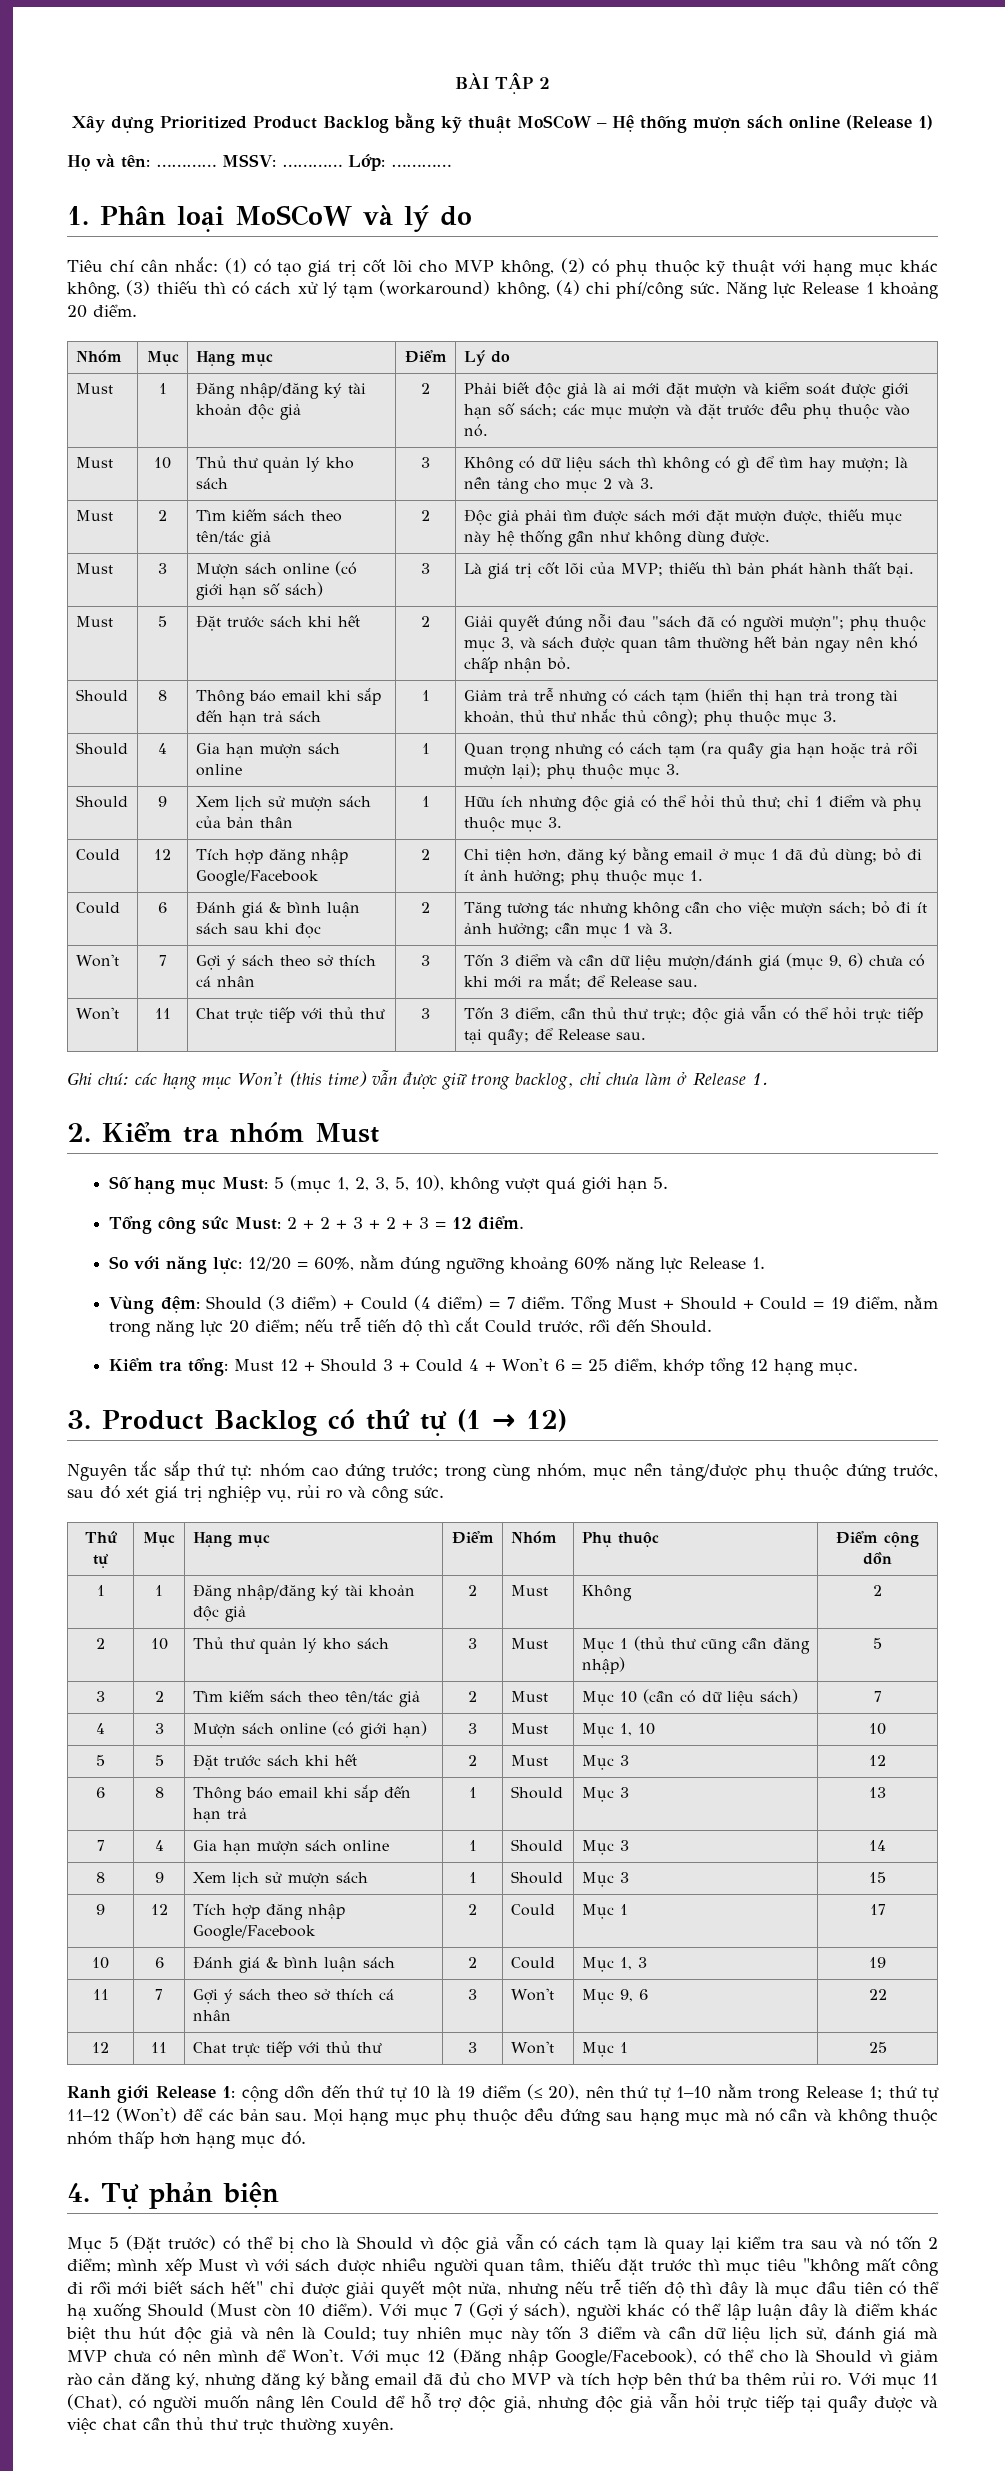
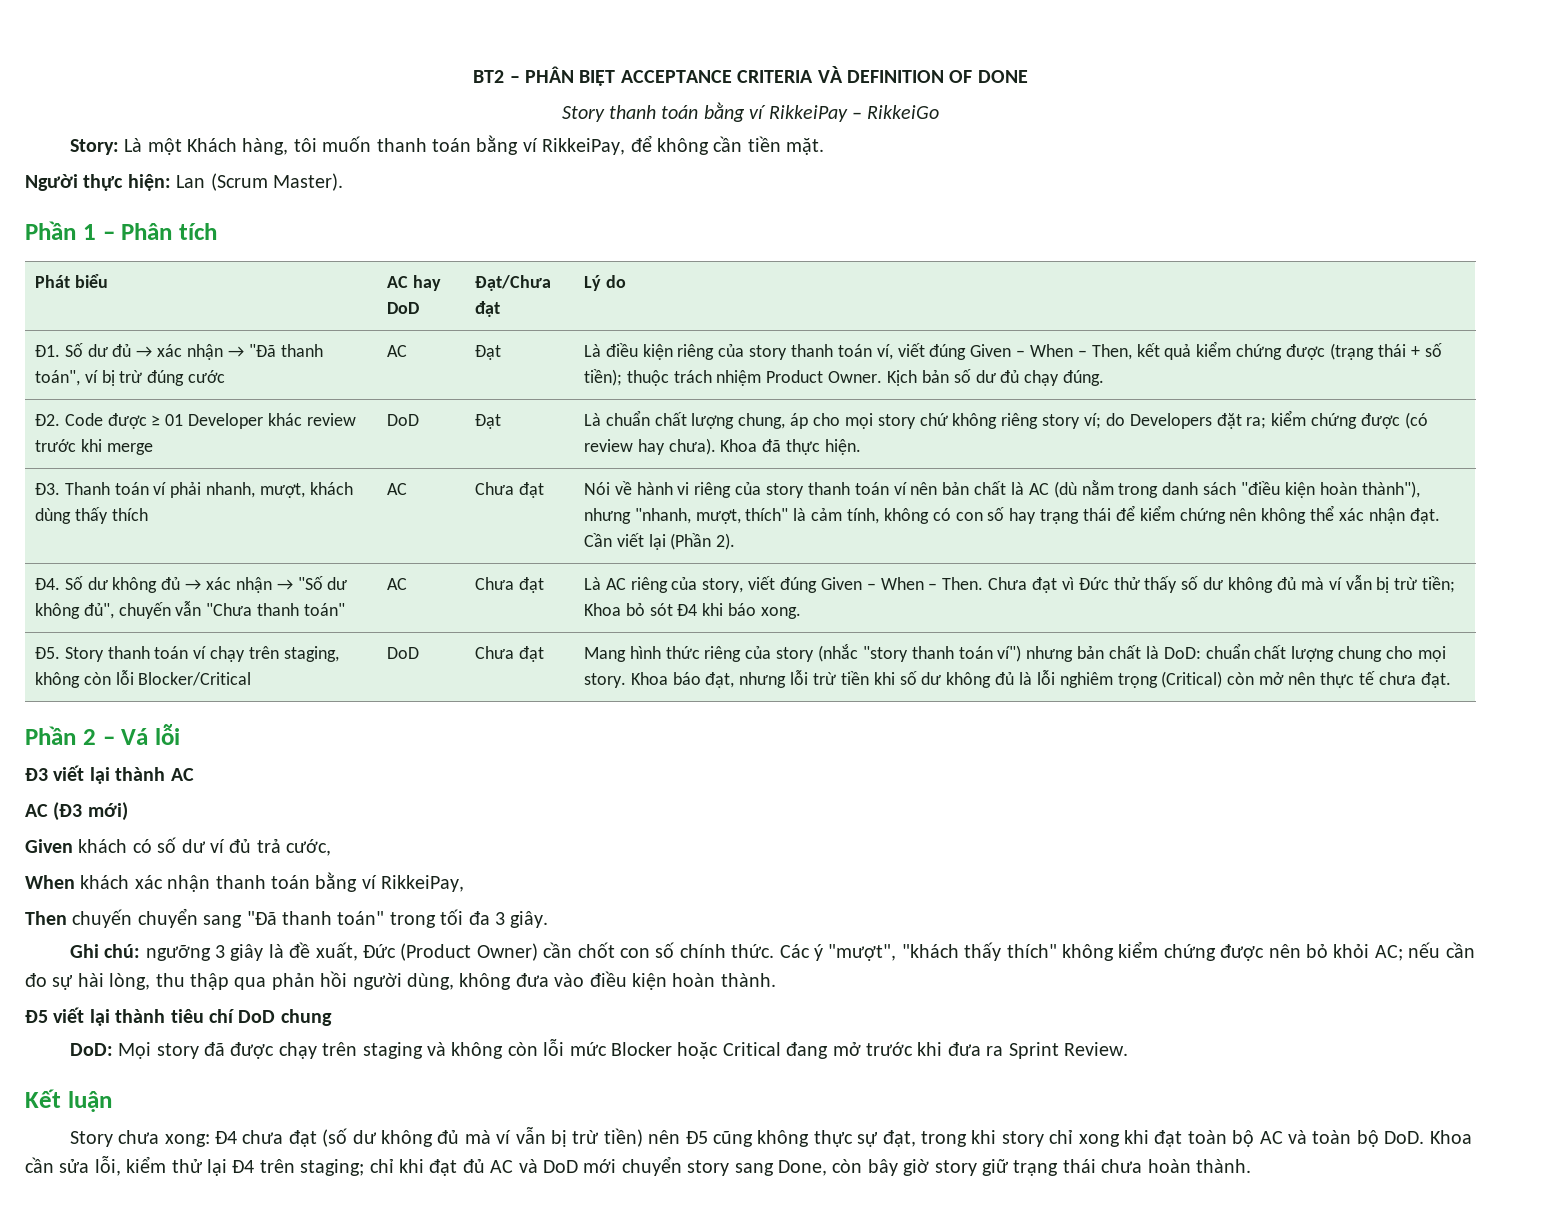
- BÀI TẬP 2
- Xây dựng Prioritized Product Backlog bằng kỹ thuật MoSCoW – Hệ thống mượn sách online (Release 1)
- Họ và tên: ………… MSSV: ………… Lớp: …………
- 1. Phân loại MoSCoW và lý do
- Tiêu chí cân nhắc: (1) có tạo giá trị cốt lõi cho MVP không, (2) có phụ thuộc kỹ thuật với hạng mục khác không, (3) thiếu thì có cách xử lý tạm (workaround) không, (4) chi phí/công sức. Năng lực Release 1 khoảng 20 điểm.
- Nhóm | Mục | Hạng mục | Điểm | Lý do
- Must | 1 | Đăng nhập/đăng ký tài khoản độc giả | 2 | Phải biết độc giả là ai mới đặt mượn và kiểm soát được giới hạn số sách; các mục mượn và đặt trước đều phụ thuộc vào nó.
- Must | 10 | Thủ thư quản lý kho sách | 3 | Không có dữ liệu sách thì không có gì để tìm hay mượn; là nền tảng cho mục 2 và 3.
- Must | 2 | Tìm kiếm sách theo tên/tác giả | 2 | Độc giả phải tìm được sách mới đặt mượn được, thiếu mục này hệ thống gần như không dùng được.
- Must | 3 | Mượn sách online (có giới hạn số sách) | 3 | Là giá trị cốt lõi của MVP; thiếu thì bản phát hành thất bại.
- Must | 5 | Đặt trước sách khi hết | 2 | Giải quyết đúng nỗi đau "sách đã có người mượn"; phụ thuộc mục 3, và sách được quan tâm thường hết bản ngay nên khó chấp nhận bỏ.
- Should | 8 | Thông báo email khi sắp đến hạn trả sách | 1 | Giảm trả trễ nhưng có cách tạm (hiển thị hạn trả trong tài khoản, thủ thư nhắc thủ công); phụ thuộc mục 3.
- Should | 4 | Gia hạn mượn sách online | 1 | Quan trọng nhưng có cách tạm (ra quầy gia hạn hoặc trả rồi mượn lại); phụ thuộc mục 3.
- Should | 9 | Xem lịch sử mượn sách của bản thân | 1 | Hữu ích nhưng độc giả có thể hỏi thủ thư; chỉ 1 điểm và phụ thuộc mục 3.
- Could | 12 | Tích hợp đăng nhập Google/Facebook | 2 | Chỉ tiện hơn, đăng ký bằng email ở mục 1 đã đủ dùng; bỏ đi ít ảnh hưởng; phụ thuộc mục 1.
- Could | 6 | Đánh giá & bình luận sách sau khi đọc | 2 | Tăng tương tác nhưng không cần cho việc mượn sách; bỏ đi ít ảnh hưởng; cần mục 1 và 3.
- Won't | 7 | Gợi ý sách theo sở thích cá nhân | 3 | Tốn 3 điểm và cần dữ liệu mượn/đánh giá (mục 9, 6) chưa có khi mới ra mắt; để Release sau.
- Won't | 11 | Chat trực tiếp với thủ thư | 3 | Tốn 3 điểm, cần thủ thư trực; độc giả vẫn có thể hỏi trực tiếp tại quầy; để Release sau.
- Ghi chú: các hạng mục Won't (this time) vẫn được giữ trong backlog, chỉ chưa làm ở Release 1.
- 2. Kiểm tra nhóm Must
- Số hạng mục Must: 5 (mục 1, 2, 3, 5, 10), không vượt quá giới hạn 5.
- Tổng công sức Must: 2 + 2 + 3 + 2 + 3 = 12 điểm.
- So với năng lực: 12/20 = 60%, nằm đúng ngưỡng khoảng 60% năng lực Release 1.
- Vùng đệm: Should (3 điểm) + Could (4 điểm) = 7 điểm. Tổng Must + Should + Could = 19 điểm, nằm trong năng lực 20 điểm; nếu trễ tiến độ thì cắt Could trước, rồi đến Should.
- Kiểm tra tổng: Must 12 + Should 3 + Could 4 + Won't 6 = 25 điểm, khớp tổng 12 hạng mục.
- 3. Product Backlog có thứ tự (1 → 12)
- Nguyên tắc sắp thứ tự: nhóm cao đứng trước; trong cùng nhóm, mục nền tảng/được phụ thuộc đứng trước, sau đó xét giá trị nghiệp vụ, rủi ro và công sức.
- Thứ tự | Mục | Hạng mục | Điểm | Nhóm | Phụ thuộc | Điểm cộng dồn
- 1 | 1 | Đăng nhập/đăng ký tài khoản độc giả | 2 | Must | Không | 2
- 2 | 10 | Thủ thư quản lý kho sách | 3 | Must | Mục 1 (thủ thư cũng cần đăng nhập) | 5
- 3 | 2 | Tìm kiếm sách theo tên/tác giả | 2 | Must | Mục 10 (cần có dữ liệu sách) | 7
- 4 | 3 | Mượn sách online (có giới hạn) | 3 | Must | Mục 1, 10 | 10
- 5 | 5 | Đặt trước sách khi hết | 2 | Must | Mục 3 | 12
- 6 | 8 | Thông báo email khi sắp đến hạn trả | 1 | Should | Mục 3 | 13
- 7 | 4 | Gia hạn mượn sách online | 1 | Should | Mục 3 | 14
- 8 | 9 | Xem lịch sử mượn sách | 1 | Should | Mục 3 | 15
- 9 | 12 | Tích hợp đăng nhập Google/Facebook | 2 | Could | Mục 1 | 17
- 10 | 6 | Đánh giá & bình luận sách | 2 | Could | Mục 1, 3 | 19
- 11 | 7 | Gợi ý sách theo sở thích cá nhân | 3 | Won't | Mục 9, 6 | 22
- 12 | 11 | Chat trực tiếp với thủ thư | 3 | Won't | Mục 1 | 25
- Ranh giới Release 1: cộng dồn đến thứ tự 10 là 19 điểm (≤ 20), nên thứ tự 1–10 nằm trong Release 1; thứ tự 11–12 (Won't) để các bản sau. Mọi hạng mục phụ thuộc đều đứng sau hạng mục mà nó cần và không thuộc nhóm thấp hơn hạng mục đó.
- 4. Tự phản biện
- Mục 5 (Đặt trước) có thể bị cho là Should vì độc giả vẫn có cách tạm là quay lại kiểm tra sau và nó tốn 2 điểm; mình xếp Must vì với sách được nhiều người quan tâm, thiếu đặt trước thì mục tiêu "không mất công đi rồi mới biết sách hết" chỉ được giải quyết một nửa, nhưng nếu trễ tiến độ thì đây là mục đầu tiên có thể hạ xuống Should (Must còn 10 điểm). Với mục 7 (Gợi ý sách), người khác có thể lập luận đây là điểm khác biệt thu hút độc giả và nên là Could; tuy nhiên mục này tốn 3 điểm và cần dữ liệu lịch sử, đánh giá mà MVP chưa có nên mình để Won't. Với mục 12 (Đăng nhập Google/Facebook), có thể cho là Should vì giảm rào cản đăng ký, nhưng đăng ký bằng email đã đủ cho MVP và tích hợp bên thứ ba thêm rủi ro. Với mục 11 (Chat), có người muốn nâng lên Could để hỗ trợ độc giả, nhưng độc giả vẫn hỏi trực tiếp tại quầy được và việc chat cần thủ thư trực thường xuyên.
+ BT2 – PHÂN BIỆT ACCEPTANCE CRITERIA VÀ DEFINITION OF DONE
+ Story thanh toán bằng ví RikkeiPay – RikkeiGo
+ Story: Là một Khách hàng, tôi muốn thanh toán bằng ví RikkeiPay, để không cần tiền mặt.
+ Người thực hiện: Lan (Scrum Master).
+ Phần 1 – Phân tích
+ Phát biểu | AC hay DoD | Đạt/Chưa đạt | Lý do
+ Đ1. Số dư đủ → xác nhận → "Đã thanh toán", ví bị trừ đúng cước | AC | Đạt | Là điều kiện riêng của story thanh toán ví, viết đúng Given – When – Then, kết quả kiểm chứng được (trạng thái + số tiền); thuộc trách nhiệm Product Owner. Kịch bản số dư đủ chạy đúng.
+ Đ2. Code được ≥ 01 Developer khác review trước khi merge | DoD | Đạt | Là chuẩn chất lượng chung, áp cho mọi story chứ không riêng story ví; do Developers đặt ra; kiểm chứng được (có review hay chưa). Khoa đã thực hiện.
+ Đ3. Thanh toán ví phải nhanh, mượt, khách dùng thấy thích | AC | Chưa đạt | Nói về hành vi riêng của story thanh toán ví nên bản chất là AC (dù nằm trong danh sách "điều kiện hoàn thành"), nhưng "nhanh, mượt, thích" là cảm tính, không có con số hay trạng thái để kiểm chứng nên không thể xác nhận đạt. Cần viết lại (Phần 2).
+ Đ4. Số dư không đủ → xác nhận → "Số dư không đủ", chuyến vẫn "Chưa thanh toán" | AC | Chưa đạt | Là AC riêng của story, viết đúng Given – When – Then. Chưa đạt vì Đức thử thấy số dư không đủ mà ví vẫn bị trừ tiền; Khoa bỏ sót Đ4 khi báo xong.
+ Đ5. Story thanh toán ví chạy trên staging, không còn lỗi Blocker/Critical | DoD | Chưa đạt | Mang hình thức riêng của story (nhắc "story thanh toán ví") nhưng bản chất là DoD: chuẩn chất lượng chung cho mọi story. Khoa báo đạt, nhưng lỗi trừ tiền khi số dư không đủ là lỗi nghiêm trọng (Critical) còn mở nên thực tế chưa đạt.
+ Phần 2 – Vá lỗi
+ Đ3 viết lại thành AC
+ AC (Đ3 mới)
+ Given khách có số dư ví đủ trả cước,
+ When khách xác nhận thanh toán bằng ví RikkeiPay,
+ Then chuyến chuyển sang "Đã thanh toán" trong tối đa 3 giây.
+ Ghi chú: ngưỡng 3 giây là đề xuất, Đức (Product Owner) cần chốt con số chính thức. Các ý "mượt", "khách thấy thích" không kiểm chứng được nên bỏ khỏi AC; nếu cần đo sự hài lòng, thu thập qua phản hồi người dùng, không đưa vào điều kiện hoàn thành.
+ Đ5 viết lại thành tiêu chí DoD chung
+ DoD: Mọi story đã được chạy trên staging và không còn lỗi mức Blocker hoặc Critical đang mở trước khi đưa ra Sprint Review.
+ Kết luận
+ Story chưa xong: Đ4 chưa đạt (số dư không đủ mà ví vẫn bị trừ tiền) nên Đ5 cũng không thực sự đạt, trong khi story chỉ xong khi đạt toàn bộ AC và toàn bộ DoD. Khoa cần sửa lỗi, kiểm thử lại Đ4 trên staging; chỉ khi đạt đủ AC và DoD mới chuyển story sang Done, còn bây giờ story giữ trạng thái chưa hoàn thành.

